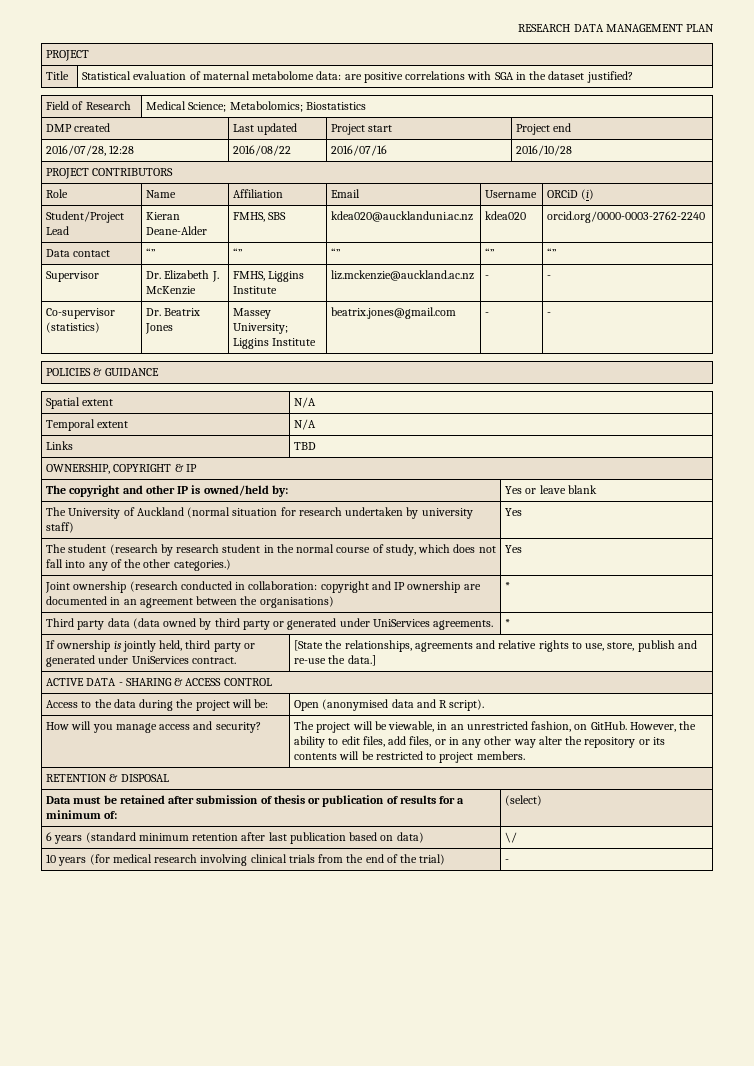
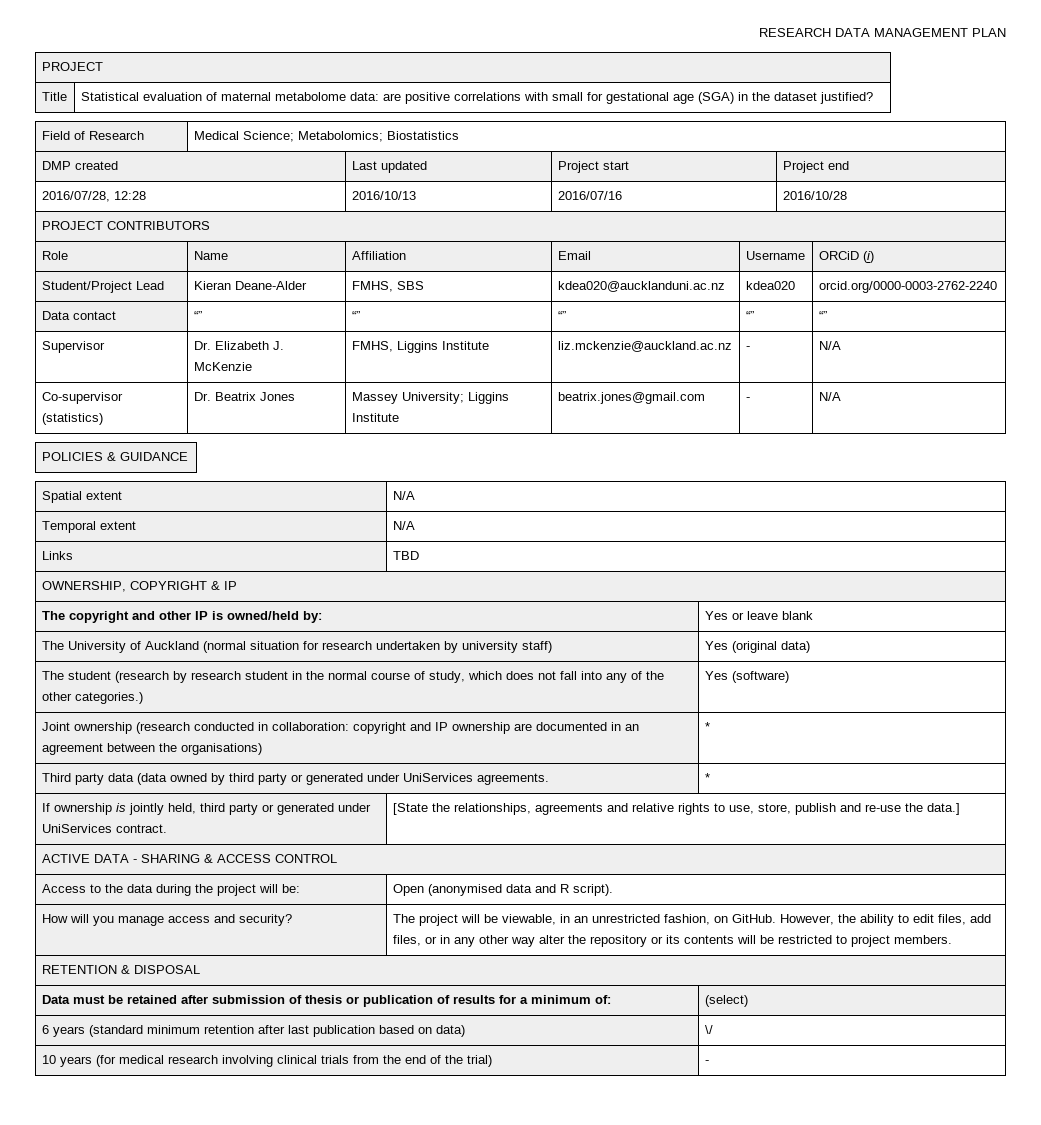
- Title | Statistical evaluation of maternal metabolome data: are positive correlations with SGA in the dataset justified?
+ Title | Statistical evaluation of maternal metabolome data: are positive correlations with small for gestational age (SGA) in the dataset justified?
- 2016/07/28, 12:28 | 2016/08/22 | 2016/07/16 | 2016/10/28
+ 2016/07/28, 12:28 | 2016/10/13 | 2016/07/16 | 2016/10/28
- Supervisor | Dr. Elizabeth J. McKenzie | FMHS, Liggins Institute | liz.mckenzie@auckland.ac.nz | - | -
+ Supervisor | Dr. Elizabeth J. McKenzie | FMHS, Liggins Institute | liz.mckenzie@auckland.ac.nz | - | N/A
- Co-supervisor (statistics) | Dr. Beatrix Jones | Massey University; Liggins Institute | beatrix.jones@gmail.com | - | -
+ Co-supervisor (statistics) | Dr. Beatrix Jones | Massey University; Liggins Institute | beatrix.jones@gmail.com | - | N/A
- The University of Auckland (normal situation for research undertaken by university staff) | Yes
+ The University of Auckland (normal situation for research undertaken by university staff) | Yes (original data)
- The student (research by research student in the normal course of study, which does not fall into any of the other categories.) | Yes
+ The student (research by research student in the normal course of study, which does not fall into any of the other categories.) | Yes (software)

